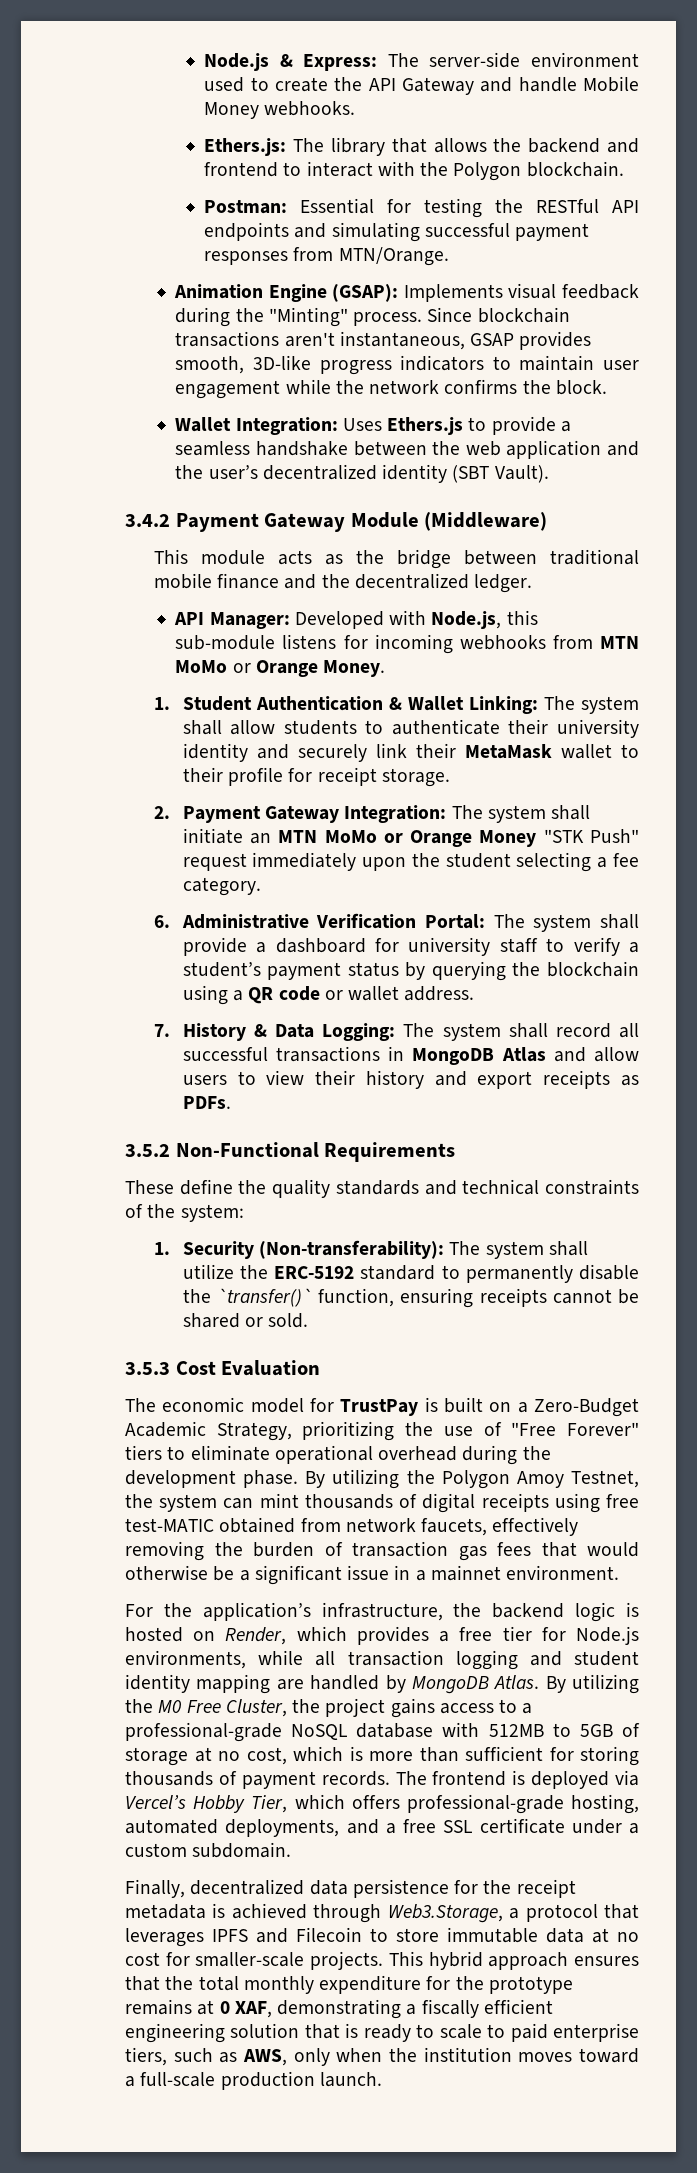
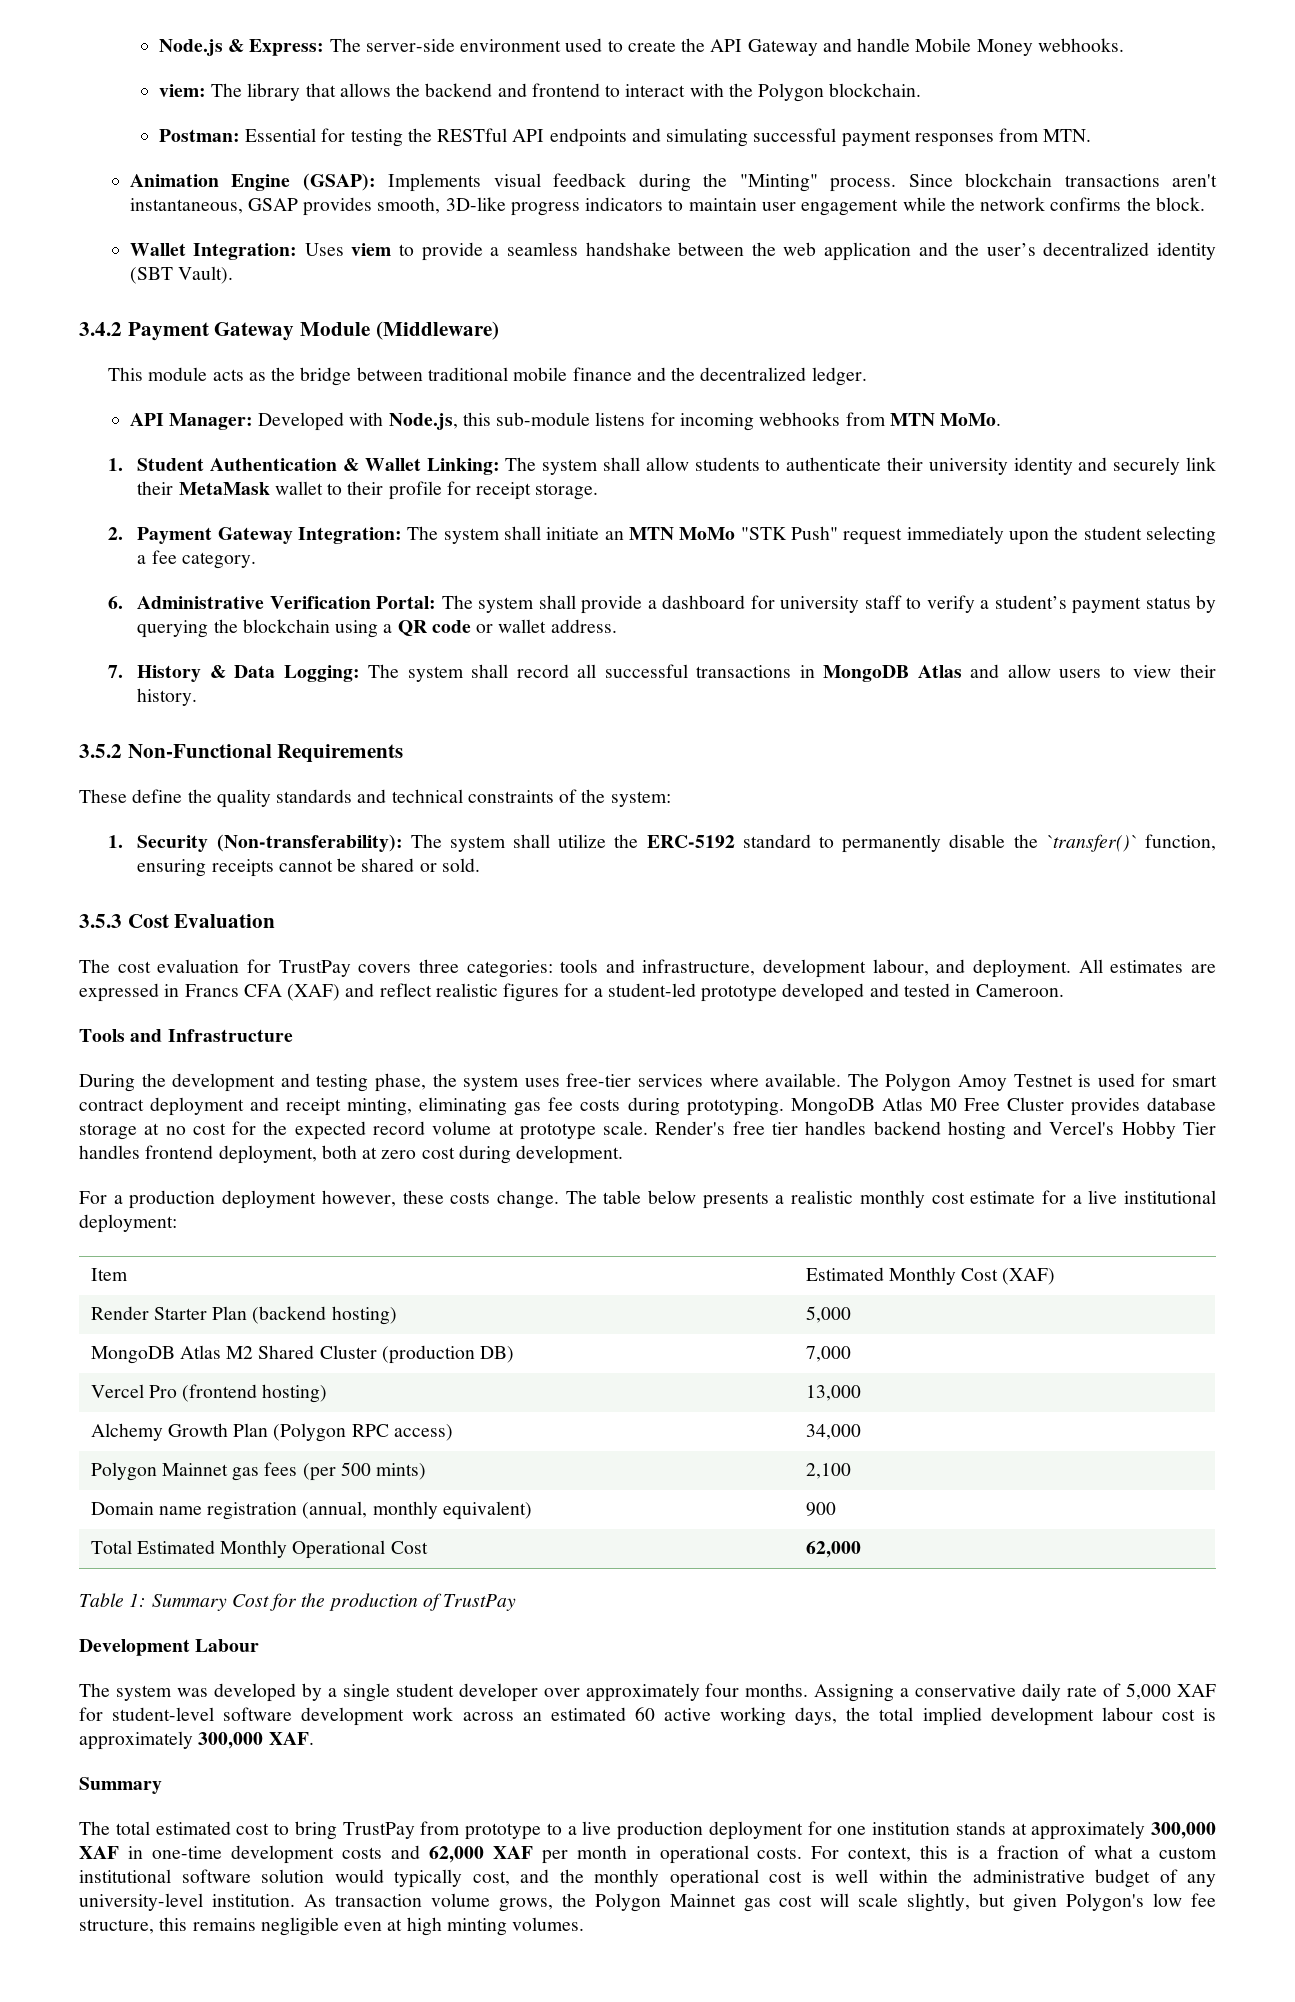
- Ethers.js: The library that allows the backend and frontend to interact with the Polygon blockchain.
+ viem: The library that allows the backend and frontend to interact with the Polygon blockchain.
- Postman: Essential for testing the RESTful API endpoints and simulating successful payment responses from MTN/Orange.
+ Postman: Essential for testing the RESTful API endpoints and simulating successful payment responses from MTN.
- Wallet Integration: Uses Ethers.js to provide a seamless handshake between the web application and the user’s decentralized identity (SBT Vault).
+ Wallet Integration: Uses viem to provide a seamless handshake between the web application and the user’s decentralized identity (SBT Vault).
- API Manager: Developed with Node.js, this sub-module listens for incoming webhooks from MTN MoMo or Orange Money.
+ API Manager: Developed with Node.js, this sub-module listens for incoming webhooks from MTN MoMo.
- 2. Payment Gateway Integration: The system shall initiate an MTN MoMo or Orange Money "STK Push" request immediately upon the student selecting a fee category.
+ 2. Payment Gateway Integration: The system shall initiate an MTN MoMo "STK Push" request immediately upon the student selecting a fee category.
- 7. History & Data Logging: The system shall record all successful transactions in MongoDB Atlas and allow users to view their history and export receipts as PDFs.
+ 7. History & Data Logging: The system shall record all successful transactions in MongoDB Atlas and allow users to view their history.
- The economic model for TrustPay is built on a Zero-Budget Academic Strategy, prioritizing the use of "Free Forever" tiers to eliminate operational overhead during the development phase. By utilizing the Polygon Amoy Testnet, the system can mint thousands of digital receipts using free test-MATIC obtained from network faucets, effectively removing the burden of transaction gas fees that would otherwise be a significant issue in a mainnet environment.
- For the application’s infrastructure, the backend logic is hosted on Render, which provides a free tier for Node.js environments, while all transaction logging and student identity mapping are handled by MongoDB Atlas. By utilizing the M0 Free Cluster, the project gains access to a professional-grade NoSQL database with 512MB to 5GB of storage at no cost, which is more than sufficient for storing thousands of payment records. The frontend is deployed via Vercel’s Hobby Tier, which offers professional-grade hosting, automated deployments, and a free SSL certificate under a custom subdomain.
- Finally, decentralized data persistence for the receipt metadata is achieved through Web3.Storage, a protocol that leverages IPFS and Filecoin to store immutable data at no cost for smaller-scale projects. This hybrid approach ensures that the total monthly expenditure for the prototype remains at 0 XAF, demonstrating a fiscally efficient engineering solution that is ready to scale to paid enterprise tiers, such as AWS, only when the institution moves toward a full-scale production launch.
+ The cost evaluation for TrustPay covers three categories: tools and infrastructure, development labour, and deployment. All estimates are expressed in Francs CFA (XAF) and reflect realistic figures for a student-led prototype developed and tested in Cameroon.
+ Tools and Infrastructure
+ During the development and testing phase, the system uses free-tier services where available. The Polygon Amoy Testnet is used for smart contract deployment and receipt minting, eliminating gas fee costs during prototyping. MongoDB Atlas M0 Free Cluster provides database storage at no cost for the expected record volume at prototype scale. Render's free tier handles backend hosting and Vercel's Hobby Tier handles frontend deployment, both at zero cost during development.
+ For a production deployment however, these costs change. The table below presents a realistic monthly cost estimate for a live institutional deployment:
+ Item | Estimated Monthly Cost (XAF)
+ Render Starter Plan (backend hosting) | 5,000
+ MongoDB Atlas M2 Shared Cluster (production DB) | 7,000
+ Vercel Pro (frontend hosting) | 13,000
+ Alchemy Growth Plan (Polygon RPC access) | 34,000
+ Polygon Mainnet gas fees (per 500 mints) | 2,100
+ Domain name registration (annual, monthly equivalent) | 900
+ Total Estimated Monthly Operational Cost | 62,000
+ Table 1: Summary Cost for the production of TrustPay
+ Development Labour
+ The system was developed by a single student developer over approximately four months. Assigning a conservative daily rate of 5,000 XAF for student-level software development work across an estimated 60 active working days, the total implied development labour cost is approximately 300,000 XAF.
+ Summary
+ The total estimated cost to bring TrustPay from prototype to a live production deployment for one institution stands at approximately 300,000 XAF in one-time development costs and 62,000 XAF per month in operational costs. For context, this is a fraction of what a custom institutional software solution would typically cost, and the monthly operational cost is well within the administrative budget of any university-level institution. As transaction volume grows, the Polygon Mainnet gas cost will scale slightly, but given Polygon's low fee structure, this remains negligible even at high minting volumes.

